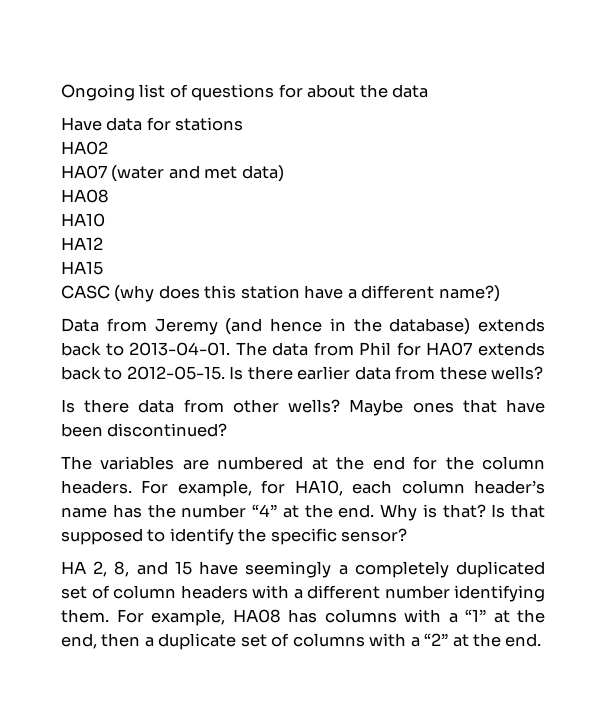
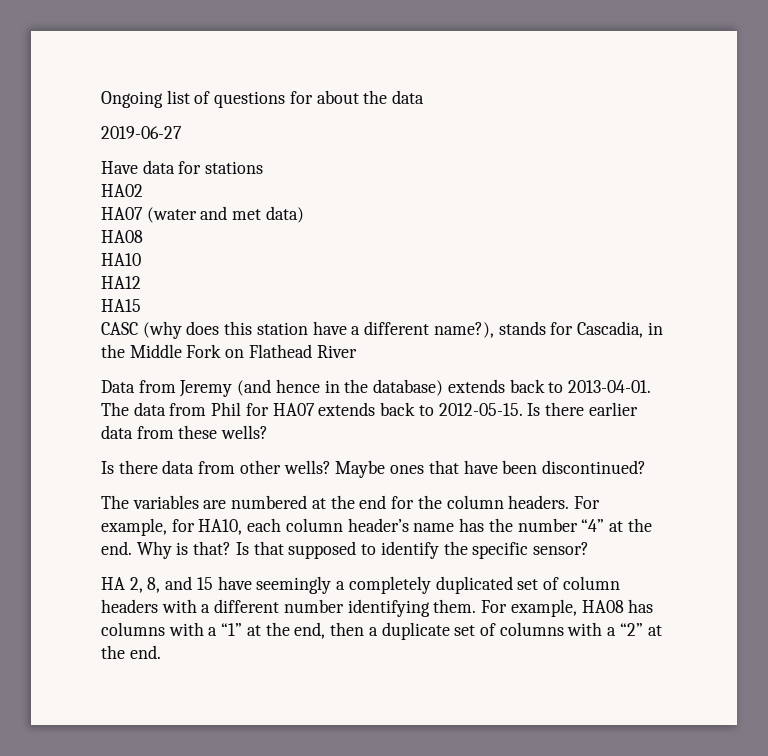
+ 2019-06-27
- CASC (why does this station have a different name?)
+ CASC (why does this station have a different name?), stands for Cascadia, in the Middle Fork on Flathead River

